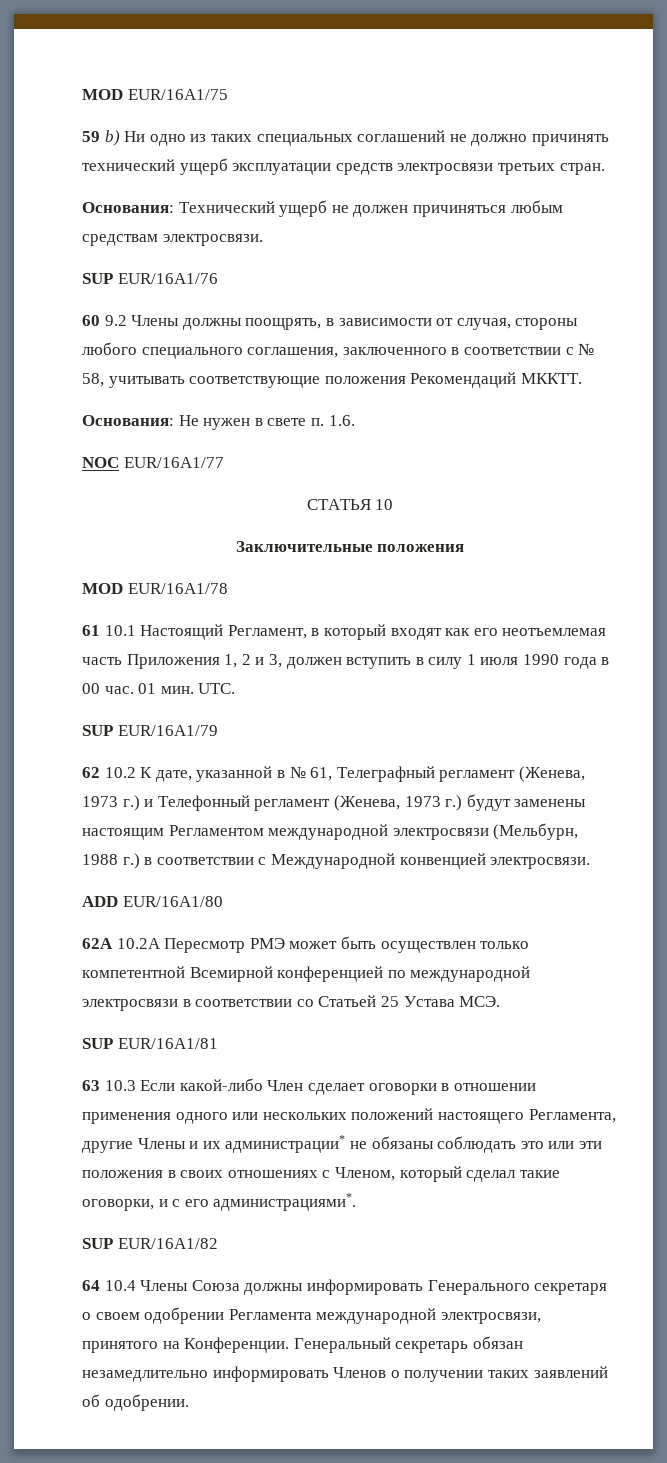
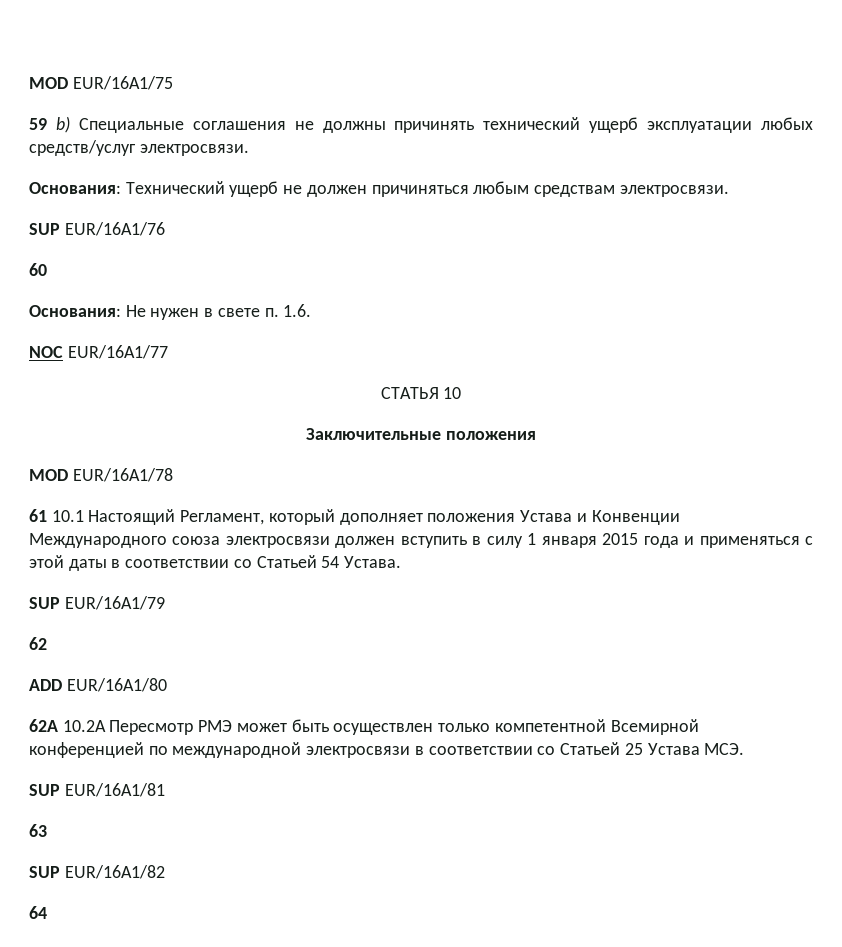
- 59 b) Ни одно из таких специальных соглашений не должно причинять технический ущерб эксплуатации средств электросвязи третьих стран.
+ 59 b) Специальные соглашения не должны причинять технический ущерб эксплуатации любых средств/услуг электросвязи.
- 60 9.2 Члены должны поощрять, в зависимости от случая, стороны любого специального соглашения, заключенного в соответствии с № 58, учитывать соответствующие положения Рекомендаций МККТТ.
+ 60
- 61 10.1 Настоящий Регламент, в который входят как его неотъемлемая часть Приложения 1, 2 и 3, должен вступить в силу 1 июля 1990 года в 00 час. 01 мин. UTC.
+ 61 10.1 Настоящий Регламент, который дополняет положения Устава и Конвенции Международного союза электросвязи должен вступить в силу 1 января 2015 года и применяться с этой даты в соответствии со Статьей 54 Устава.
  SUP EUR/16A1/79
- 62 10.2 К дате, указанной в № 61, Телеграфный регламент (Женева, 1973 г.) и Телефонный регламент (Женева, 1973 г.) будут заменены настоящим Регламентом международной электросвязи (Мельбурн, 1988 г.) в соответствии с Международной конвенцией электросвязи.
+ 62
- 63 10.3 Если какой-либо Член сделает оговорки в отношении применения одного или нескольких положений настоящего Регламента, другие Члены и их администрации* не обязаны соблюдать это или эти положения в своих отношениях с Членом, который сделал такие оговорки, и с его администрациями*.
+ 63
  SUP EUR/16A1/82
- 64 10.4 Члены Союза должны информировать Генерального секретаря о своем одобрении Регламента международной электросвязи, принятого на Конференции. Генеральный секретарь обязан незамедлительно информировать Членов о получении таких заявлений об одобрении.
+ 64

